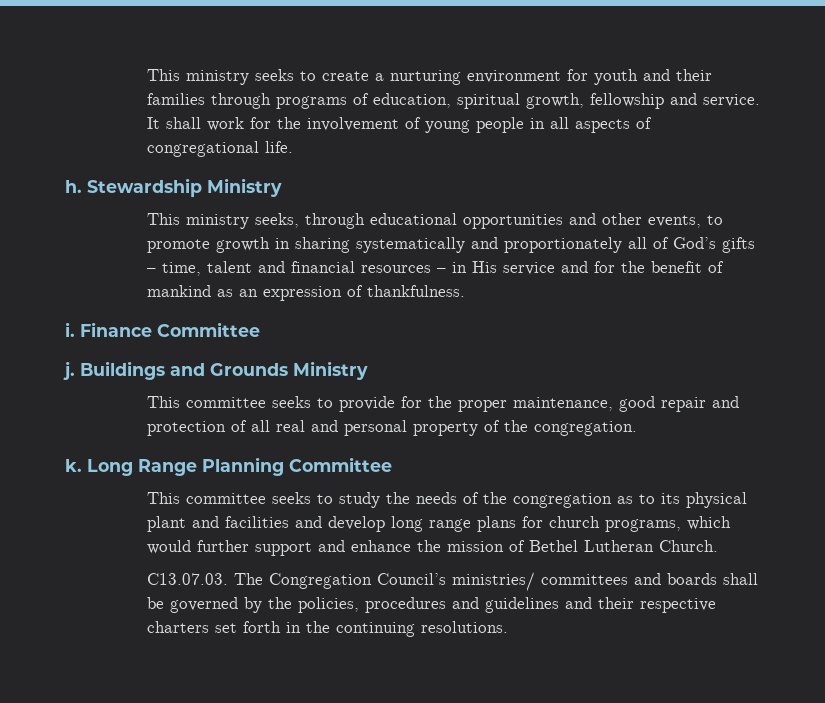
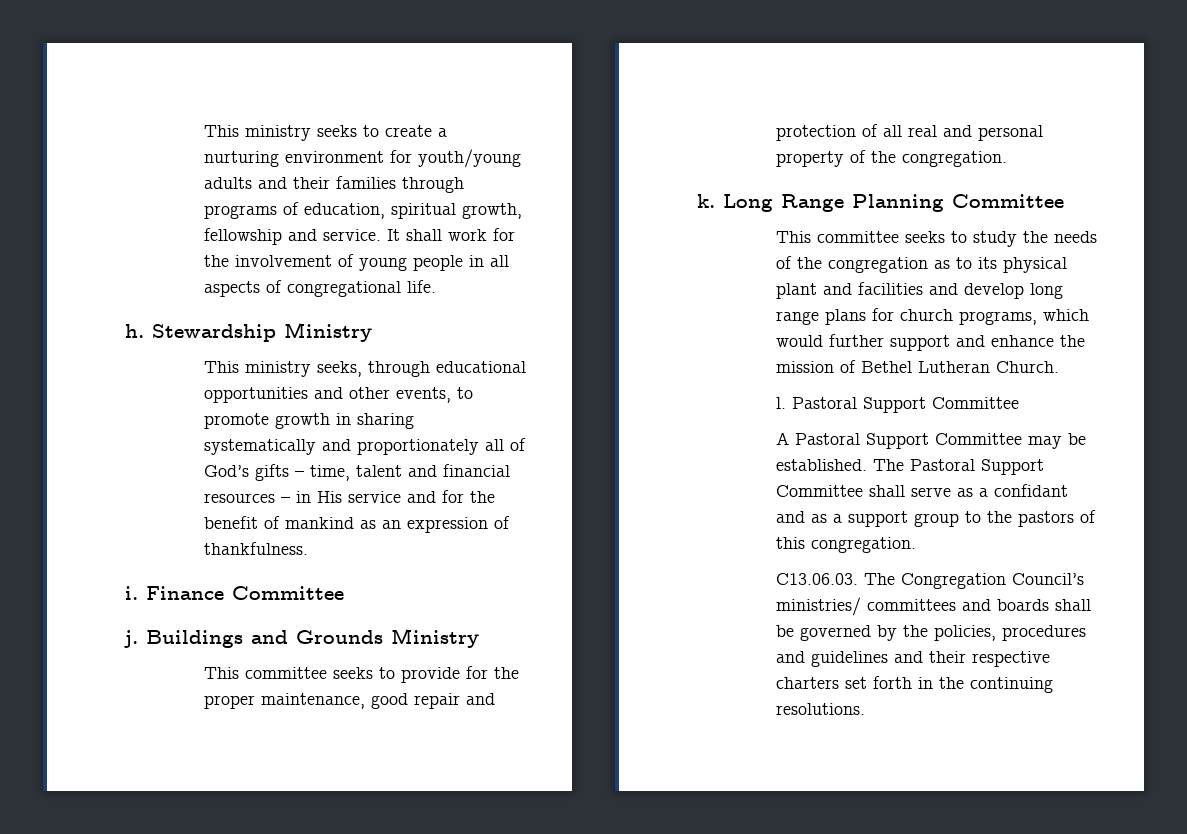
- This ministry seeks to create a nurturing environment for youth and their families through programs of education, spiritual growth, fellowship and service.
+ This ministry seeks to create a nurturing environment for youth/young adults and their families through programs of education, spiritual growth, fellowship and service.
- C13.07.03. The Congregation Council’s ministries/ committees and boards shall be governed by the policies, procedures and guidelines and their respective charters set forth in the continuing resolutions.
+ l. Pastoral Support Committee
+ A Pastoral Support Committee may be established. The Pastoral Support Committee shall serve as a confidant and as a support group to the pastors of this congregation.
+ C13.06.03. The Congregation Council’s ministries/ committees and boards shall be governed by the policies, procedures and guidelines and their respective charters set forth in the continuing resolutions.

